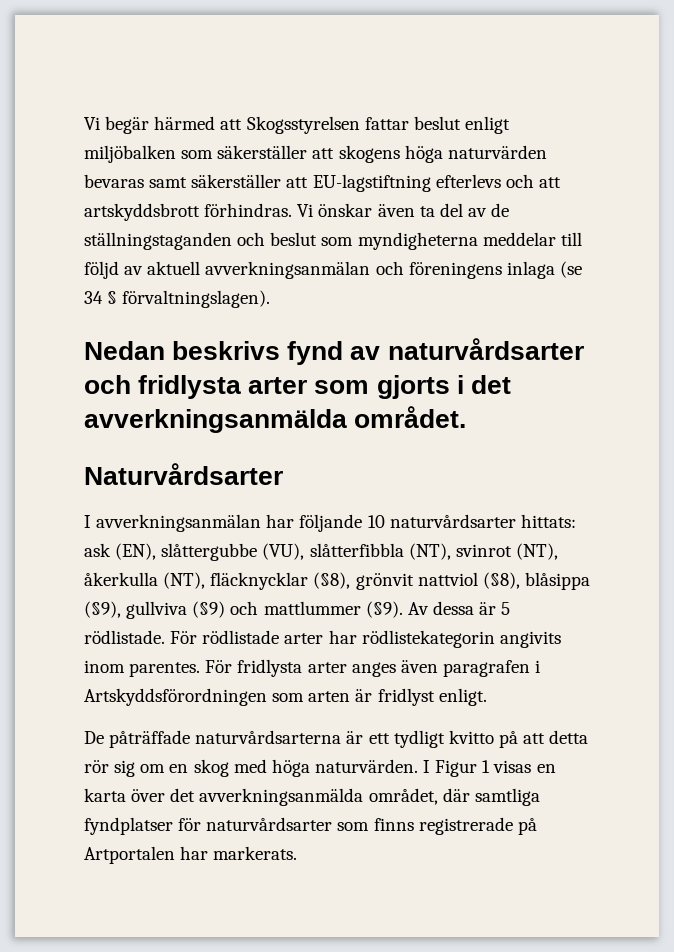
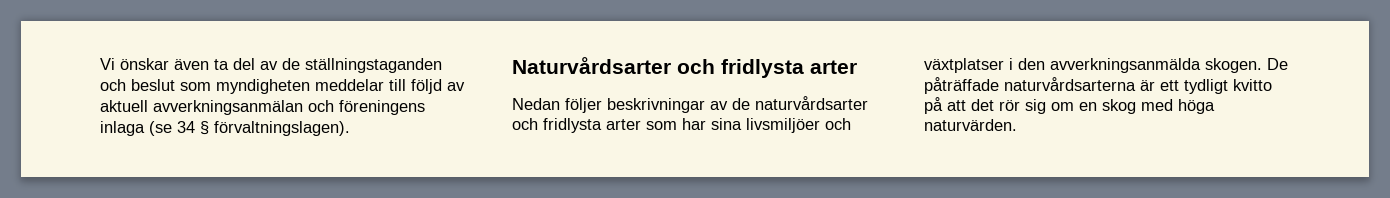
- Vi begär härmed att Skogsstyrelsen fattar beslut enligt miljöbalken som säkerställer att skogens höga naturvärden bevaras samt säkerställer att EU-lagstiftning efterlevs och att artskyddsbrott förhindras. Vi önskar även ta del av de ställningstaganden och beslut som myndigheterna meddelar till följd av aktuell avverkningsanmälan och föreningens inlaga (se 34 § förvaltningslagen).
+ Vi önskar även ta del av de ställningstaganden och beslut som myndigheten meddelar till följd av aktuell avverkningsanmälan och föreningens inlaga (se 34 § förvaltningslagen).
- Nedan beskrivs fynd av naturvårdsarter och fridlysta arter som gjorts i det avverkningsanmälda området.
- Naturvårdsarter
- I avverkningsanmälan har följande 10 naturvårdsarter hittats: ask (EN), slåttergubbe (VU), slåtterfibbla (NT), svinrot (NT), åkerkulla (NT), fläcknycklar (§8), grönvit nattviol (§8), blåsippa (§9), gullviva (§9) och mattlummer (§9). Av dessa är 5 rödlistade. För rödlistade arter har rödlistekategorin angivits inom parentes. För fridlysta arter anges även paragrafen i Artskyddsförordningen som arten är fridlyst enligt.
- De påträffade naturvårdsarterna är ett tydligt kvitto på att detta rör sig om en skog med höga naturvärden. I Figur 1 visas en karta över det avverkningsanmälda området, där samtliga fyndplatser för naturvårdsarter som finns registrerade på Artportalen har markerats.
+ Naturvårdsarter och fridlysta arter
+ Nedan följer beskrivningar av de naturvårdsarter och fridlysta arter som har sina livsmiljöer och växtplatser i den avverkningsanmälda skogen. De påträffade naturvårdsarterna är ett tydligt kvitto på att det rör sig om en skog med höga naturvärden.

